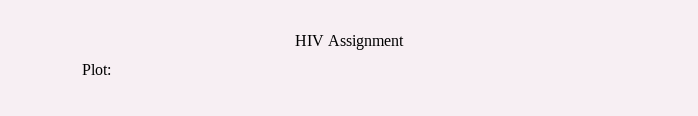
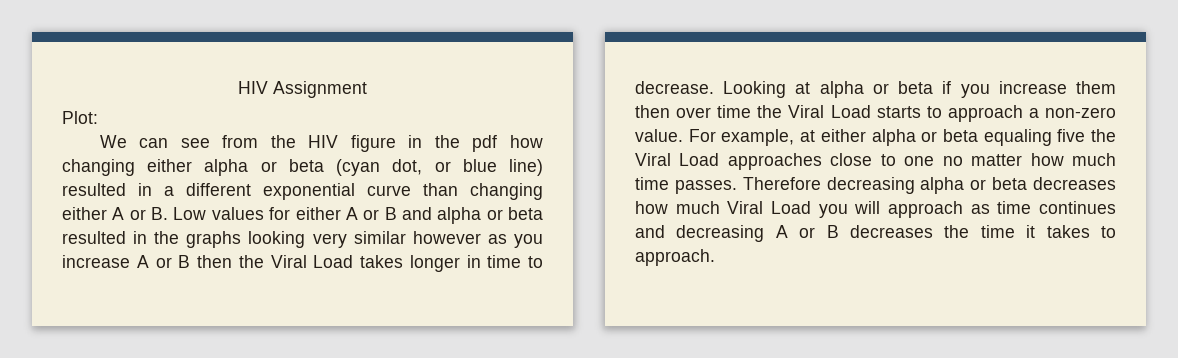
+ We can see from the HIV figure in the pdf how changing either alpha or beta (cyan dot, or blue line) resulted in a different exponential curve than changing either A or B. Low values for either A or B and alpha or beta resulted in the graphs looking very similar however as you increase A or B then the Viral Load takes longer in time to decrease. Looking at alpha or beta if you increase them then over time the Viral Load starts to approach a non-zero value. For example, at either alpha or beta equaling five the Viral Load approaches close to one no matter how much time passes. Therefore decreasing alpha or beta decreases how much Viral Load you will approach as time continues and decreasing A or B decreases the time it takes to approach.

